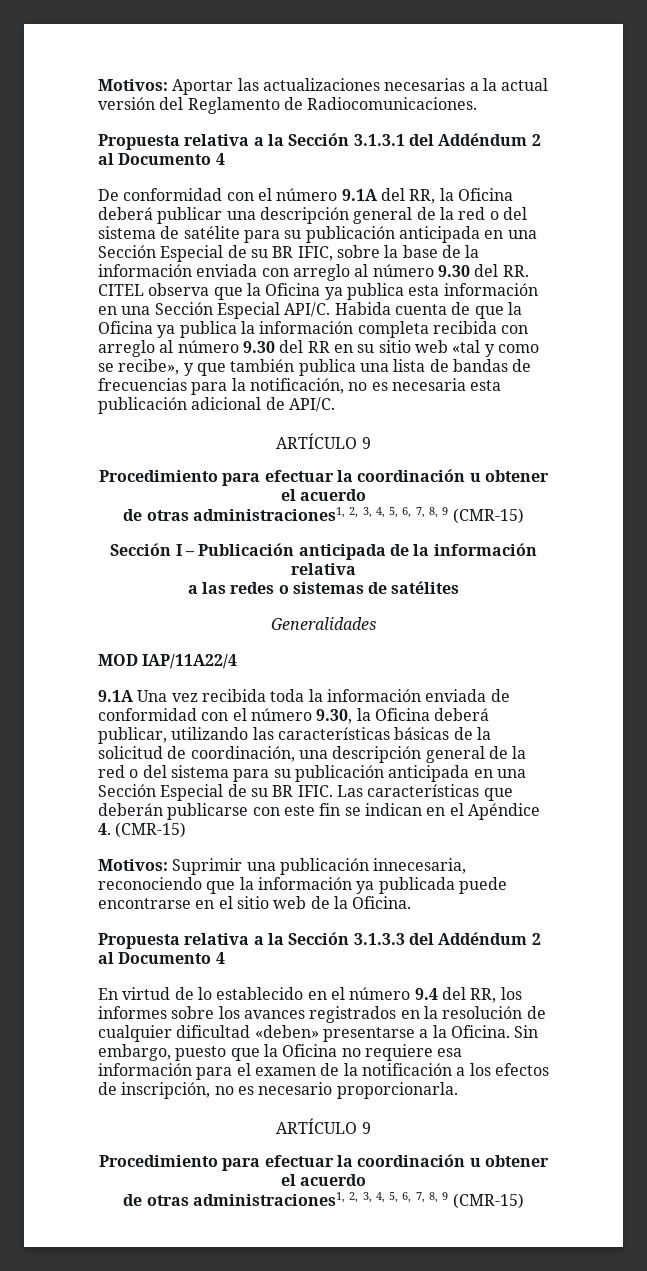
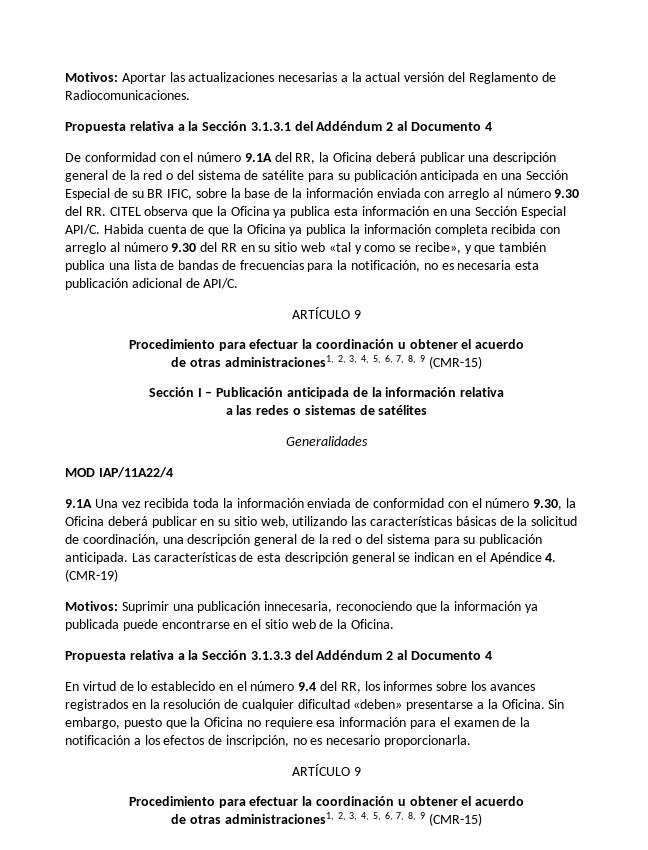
- 9.1A Una vez recibida toda la información enviada de conformidad con el número 9.30, la Oficina deberá publicar, utilizando las características básicas de la solicitud de coordinación, una descripción general de la red o del sistema para su publicación anticipada en una Sección Especial de su BR IFIC. Las características que deberán publicarse con este fin se indican en el Apéndice 4. (CMR-15)
+ 9.1A Una vez recibida toda la información enviada de conformidad con el número 9.30, la Oficina deberá publicar en su sitio web, utilizando las características básicas de la solicitud de coordinación, una descripción general de la red o del sistema para su publicación anticipada. Las características de esta descripción general se indican en el Apéndice 4. (CMR-19)

